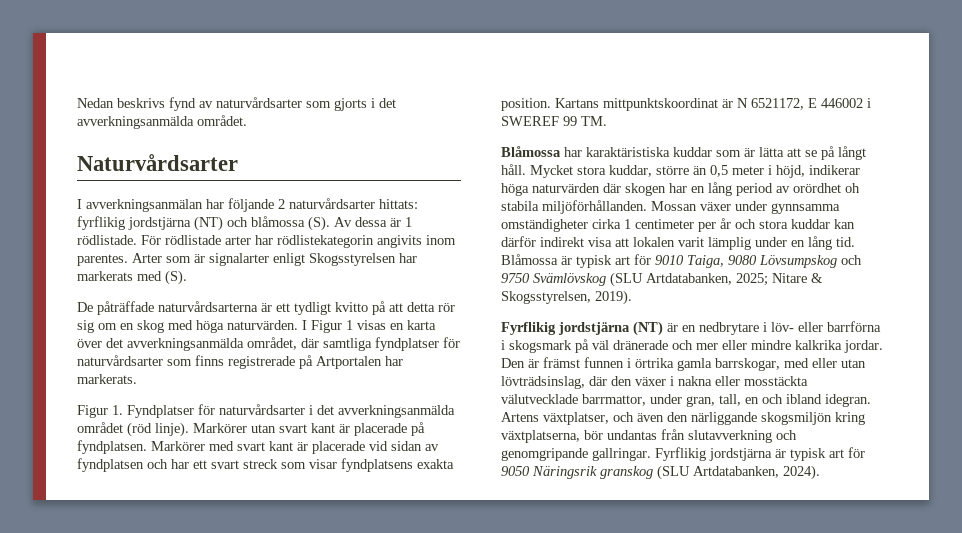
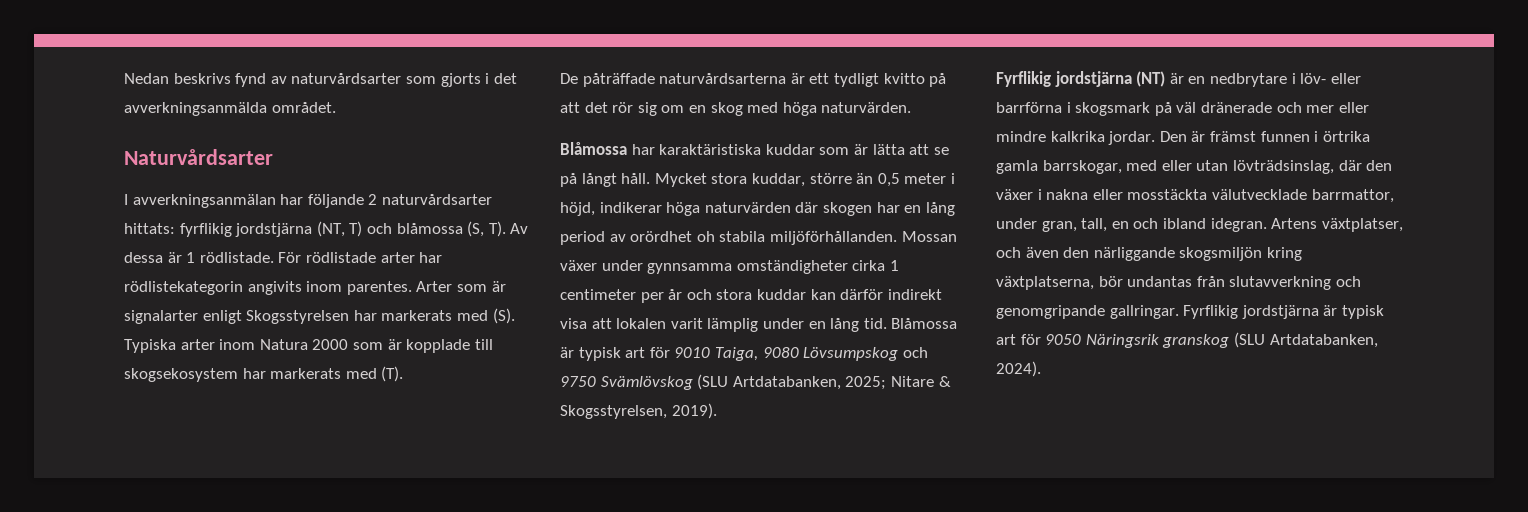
- I avverkningsanmälan har följande 2 naturvårdsarter hittats: fyrflikig jordstjärna (NT) och blåmossa (S). Av dessa är 1 rödlistade.
+ I avverkningsanmälan har följande 2 naturvårdsarter hittats: fyrflikig jordstjärna (NT, T) och blåmossa (S, T). Av dessa är 1 rödlistade.
- Arter som är signalarter enligt Skogsstyrelsen har markerats med (S).
+ Arter som är signalarter enligt Skogsstyrelsen har markerats med (S). Typiska arter inom Natura 2000 som är kopplade till skogsekosystem har markerats med (T).
- De påträffade naturvårdsarterna är ett tydligt kvitto på att detta rör sig om en skog med höga naturvärden. I Figur 1 visas en karta över det avverkningsanmälda området, där samtliga fyndplatser för naturvårdsarter som finns registrerade på Artportalen har markerats.
- Figur 1. Fyndplatser för naturvårdsarter i det avverkningsanmälda området (röd linje). Markörer utan svart kant är placerade på fyndplatsen. Markörer med svart kant är placerade vid sidan av fyndplatsen och har ett svart streck som visar fyndplatsens exakta position. Kartans mittpunktskoordinat är N 6521172, E 446002 i SWEREF 99 TM.
+ De påträffade naturvårdsarterna är ett tydligt kvitto på att det rör sig om en skog med höga naturvärden.

